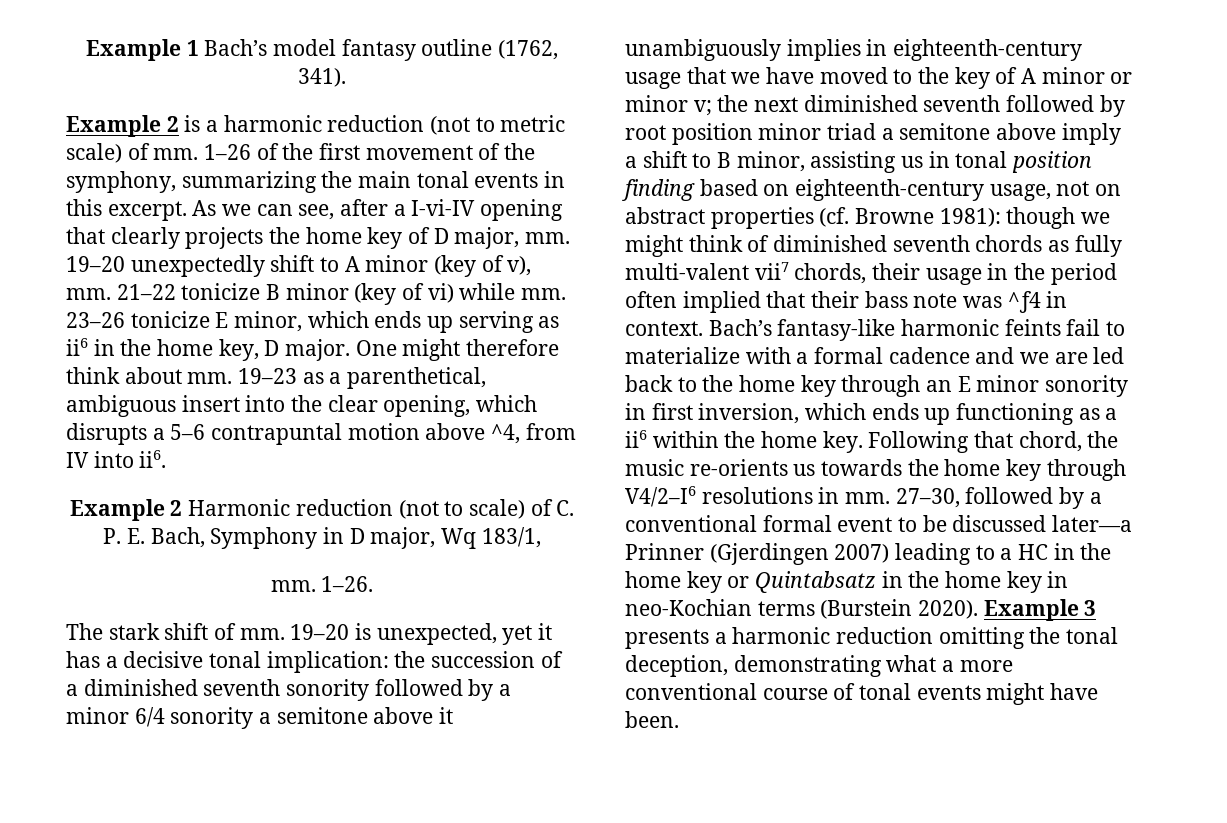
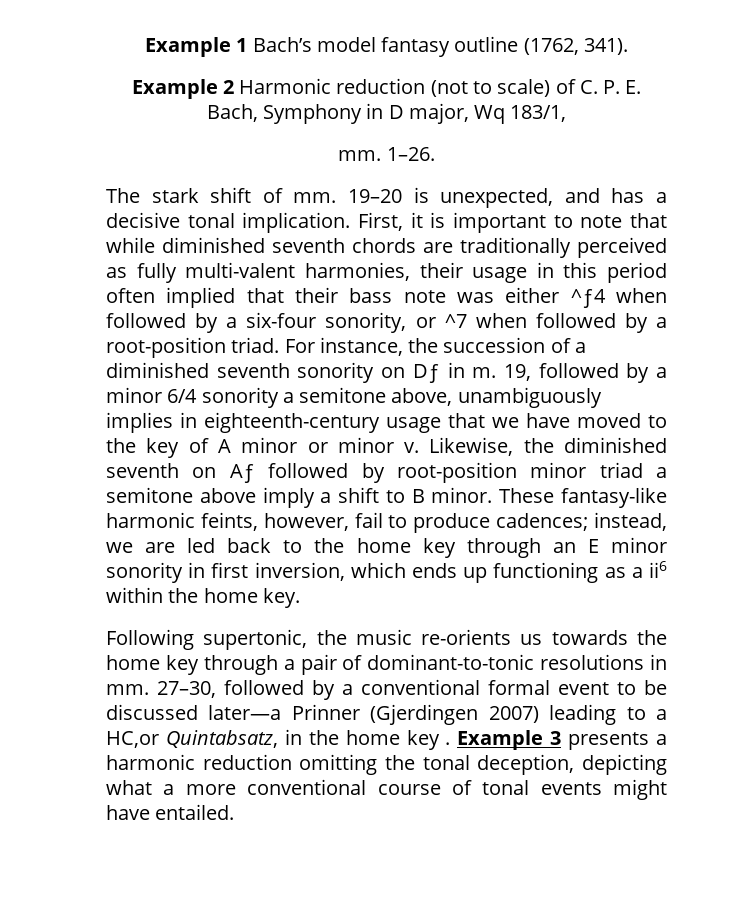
- Example 2 is a harmonic reduction (not to metric scale) of mm. 1–26 of the first movement of the symphony, summarizing the main tonal events in this excerpt. As we can see, after a I-vi-IV opening that clearly projects the home key of D major, mm. 19–20 unexpectedly shift to A minor (key of v), mm. 21–22 tonicize B minor (key of vi) while mm. 23–26 tonicize E minor, which ends up serving as ii6 in the home key, D major. One might therefore think about mm. 19–23 as a parenthetical, ambiguous insert into the clear opening, which disrupts a 5–6 contrapuntal motion above ^4, from IV into ii6.
- 19–20 is unexpected, yet it has a decisive tonal implication: the succession of a diminished seventh sonority followed by a minor 6/4 sonority a semitone above it unambiguously implies in eighteenth-century usage that we have moved to the key of A minor or minor v; the next diminished seventh followed by root position minor triad a semitone above imply a shift to B minor, assisting us in tonal position finding based on eighteenth-century usage, not on abstract properties (cf. Browne 1981): though we might think of diminished seventh chords as fully multi-valent vii7 chords, their usage in the period often implied that their bass note was ^ƒ4 in context. Bach’s fantasy-like harmonic feints fail to materialize with a formal cadence and we are led back to the home key through an E minor sonority in first inversion, which ends up functioning as a ii6 within the home key. Following that chord, the music re-orients us towards the home key through V4/2–I6 resolutions in mm.
+ 19–20 is unexpected, and has a decisive tonal implication. First, it is important to note that while diminished seventh chords are traditionally perceived as fully multi-valent harmonies, their usage in this period often implied that their bass note was either ^ƒ4 when followed by a six-four sonority, or ^7 when followed by a root-position triad. For instance, the succession of a diminished seventh sonority on Dƒ in m. 19, followed by a minor 6/4 sonority a semitone above, unambiguously implies in eighteenth-century usage that we have moved to the key of A minor or minor v. Likewise, the diminished seventh on Aƒ followed by root-position minor triad a semitone above imply a shift to B minor. These fantasy-like harmonic feints, however, fail to produce cadences; instead, we are led back to the home key through an E minor sonority in first inversion, which ends up functioning as a ii6 within the home key.
+ Following supertonic, the music re-orients us towards the home key through a pair of dominant-to-tonic resolutions in mm.
- 27–30, followed by a conventional formal event to be discussed later—a Prinner (Gjerdingen 2007) leading to a HC in the home key or Quintabsatz in the home key in neo-Kochian terms (Burstein 2020).
+ 27–30, followed by a conventional formal event to be discussed later—a Prinner (Gjerdingen 2007) leading to a HC,or Quintabsatz, in the home key .
- Example 3 presents a harmonic reduction omitting the tonal deception, demonstrating what a more conventional course of tonal events might have been.
+ Example 3 presents a harmonic reduction omitting the tonal deception, depicting what a more conventional course of tonal events might have entailed.

